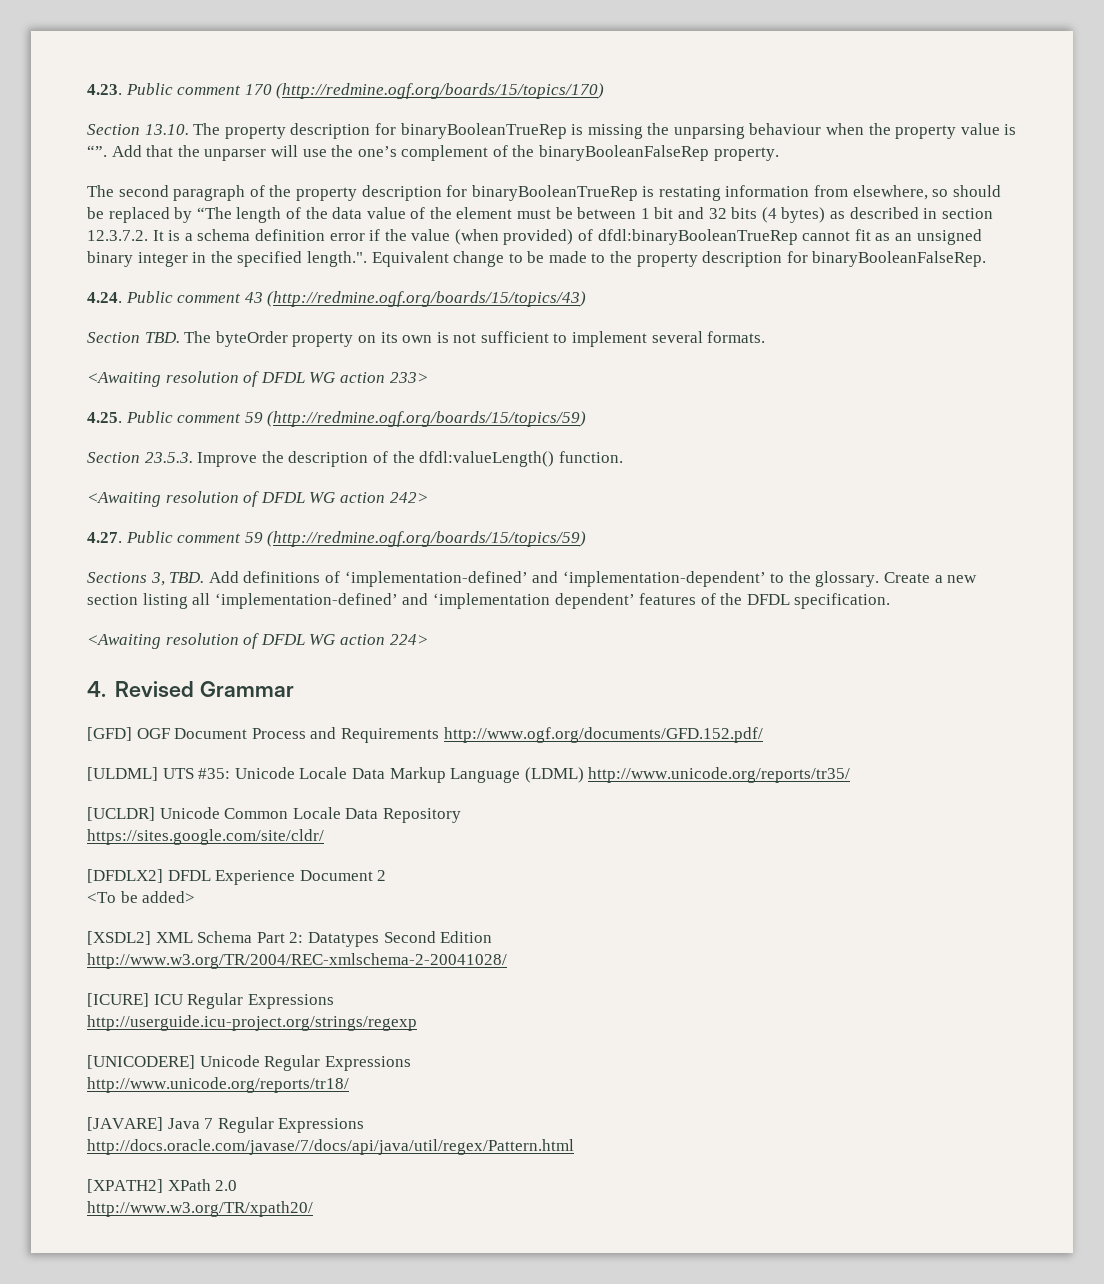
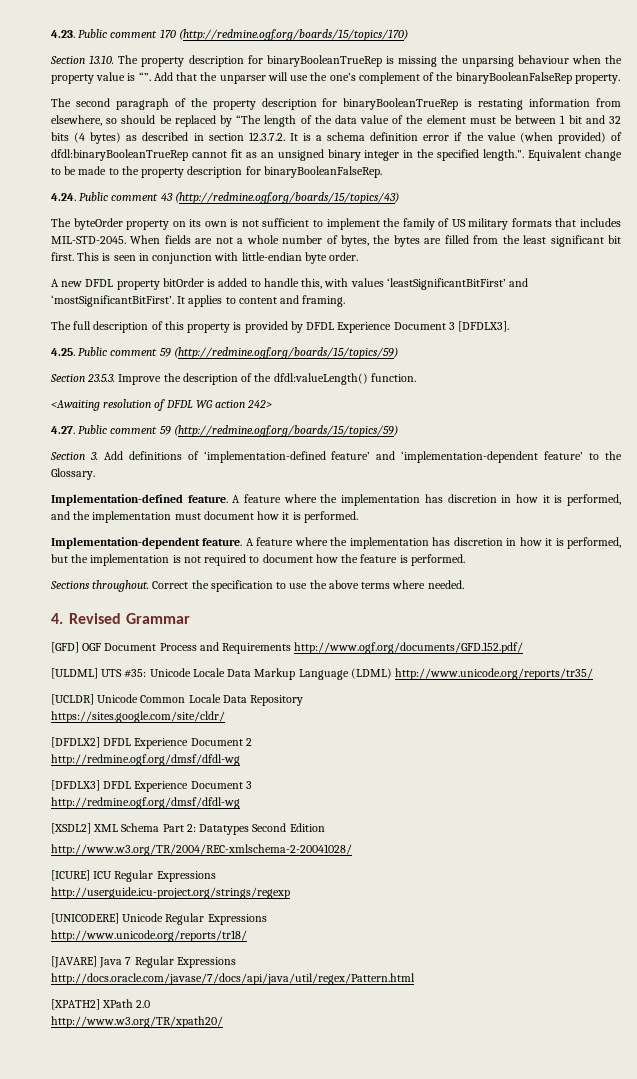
- Section TBD. The byteOrder property on its own is not sufficient to implement several formats.
- <Awaiting resolution of DFDL WG action 233>
+ The byteOrder property on its own is not sufficient to implement the family of US military formats that includes MIL-STD-2045. When fields are not a whole number of bytes, the bytes are filled from the least significant bit first. This is seen in conjunction with little-endian byte order.
+ A new DFDL property bitOrder is added to handle this, with values ‘leastSignificantBitFirst’ and ‘mostSignificantBitFirst’. It applies to content and framing.
+ The full description of this property is provided by DFDL Experience Document 3 [DFDLX3].
- Sections 3, TBD. Add definitions of ‘implementation-defined’ and ‘implementation-dependent’ to the glossary. Create a new section listing all ‘implementation-defined’ and ‘implementation dependent’ features of the DFDL specification.
- <Awaiting resolution of DFDL WG action 224>
+ Section 3. Add definitions of ‘implementation-defined feature’ and ‘implementation-dependent feature’ to the Glossary.
+ Implementation-defined feature. A feature where the implementation has discretion in how it is performed, and the implementation must document how it is performed.
+ Implementation-dependent feature. A feature where the implementation has discretion in how it is performed, but the implementation is not required to document how the feature is performed.
+ Sections throughout. Correct the specification to use the above terms where needed.
  [DFDLX2] DFDL Experience Document 2
- <To be added>
+ http://redmine.ogf.org/dmsf/dfdl-wg
+ [DFDLX3] DFDL Experience Document 3
+ http://redmine.ogf.org/dmsf/dfdl-wg

